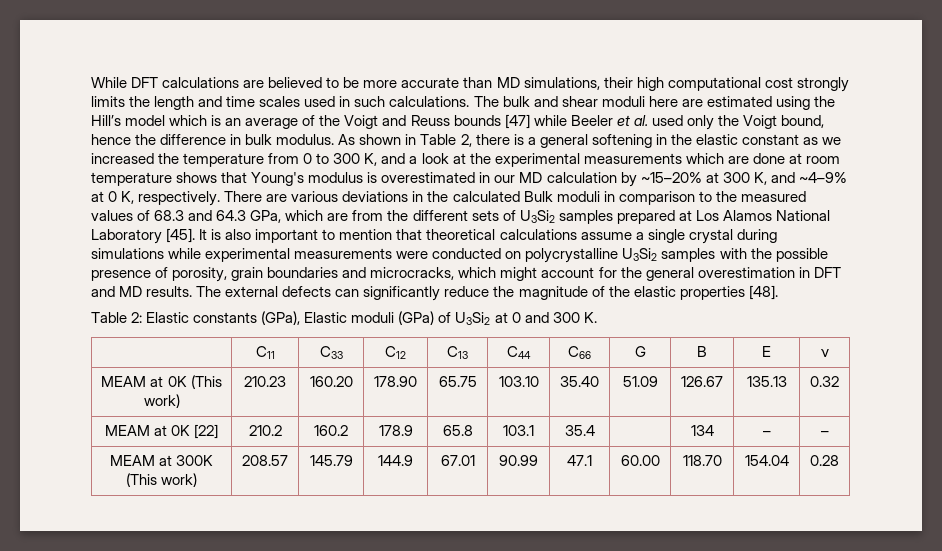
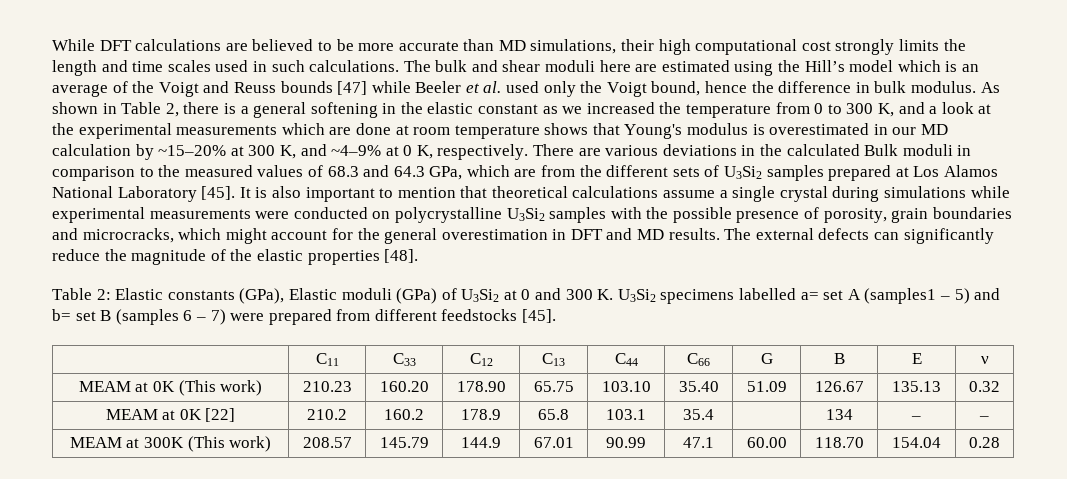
- Table 2: Elastic constants (GPa), Elastic moduli (GPa) of U3Si2 at 0 and 300 K.
+ Table 2: Elastic constants (GPa), Elastic moduli (GPa) of U3Si2 at 0 and 300 K. U3Si2 specimens labelled a= set A (samples1 – 5) and b= set B (samples 6 – 7) were prepared from different feedstocks [45].

